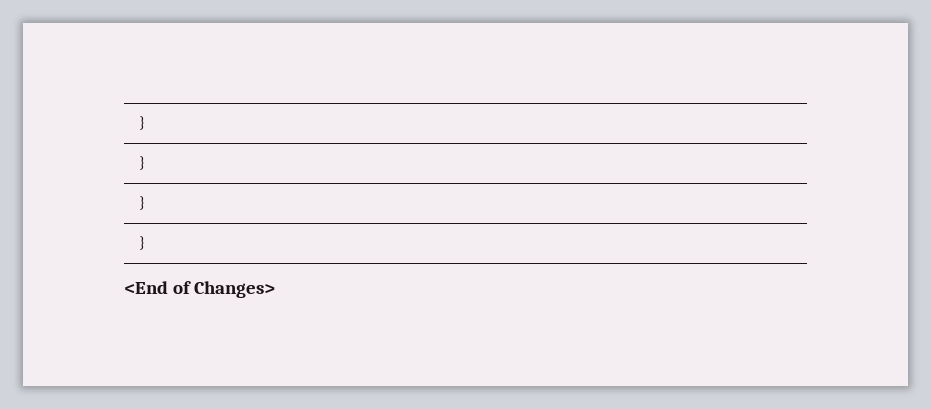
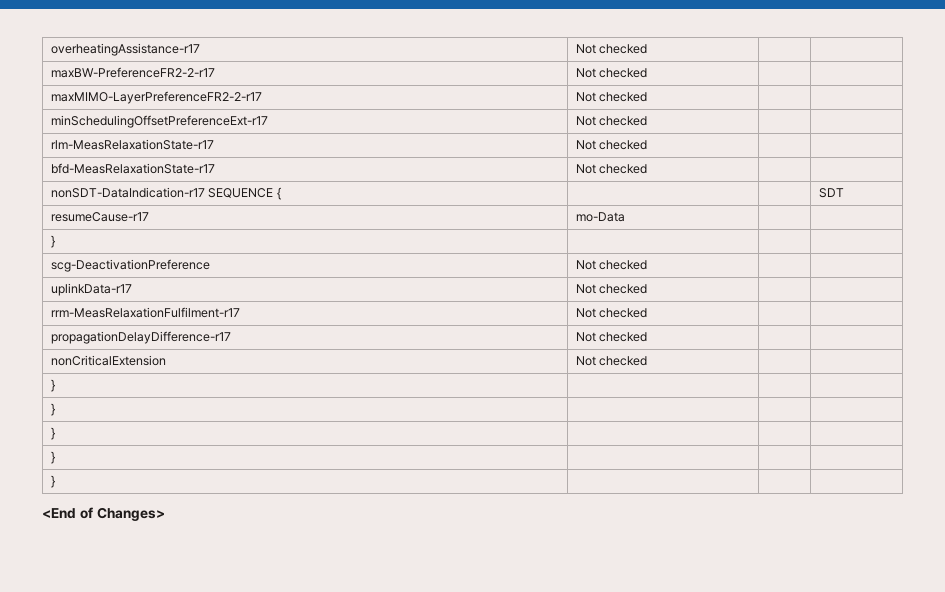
+ overheatingAssistance-r17 | Not checked | |
+ maxBW-PreferenceFR2-2-r17 | Not checked | |
+ maxMIMO-LayerPreferenceFR2-2-r17 | Not checked | |
+ minSchedulingOffsetPreferenceExt-r17 | Not checked | |
+ rlm-MeasRelaxationState-r17 | Not checked | |
+ bfd-MeasRelaxationState-r17 | Not checked | |
+ nonSDT-DataIndication-r17 SEQUENCE { | | | SDT
+ resumeCause-r17 | mo-Data | |
+ } | | |
+ scg-DeactivationPreference | Not checked | |
+ uplinkData-r17 | Not checked | |
+ rrm-MeasRelaxationFulfilment-r17 | Not checked | |
+ propagationDelayDifference-r17 | Not checked | |
+ nonCriticalExtension | Not checked | |
+ } | | |

